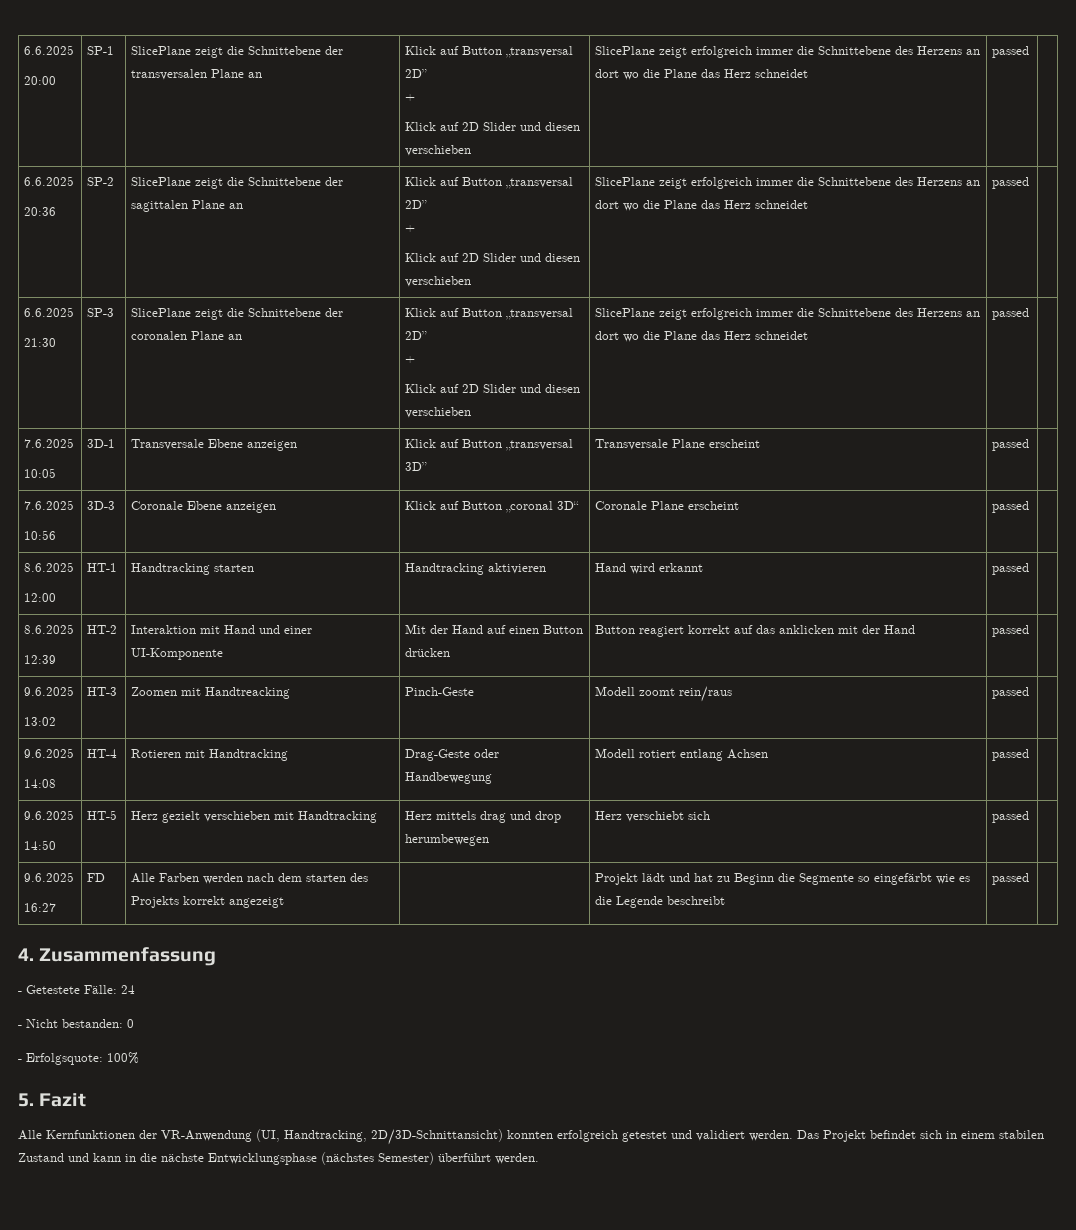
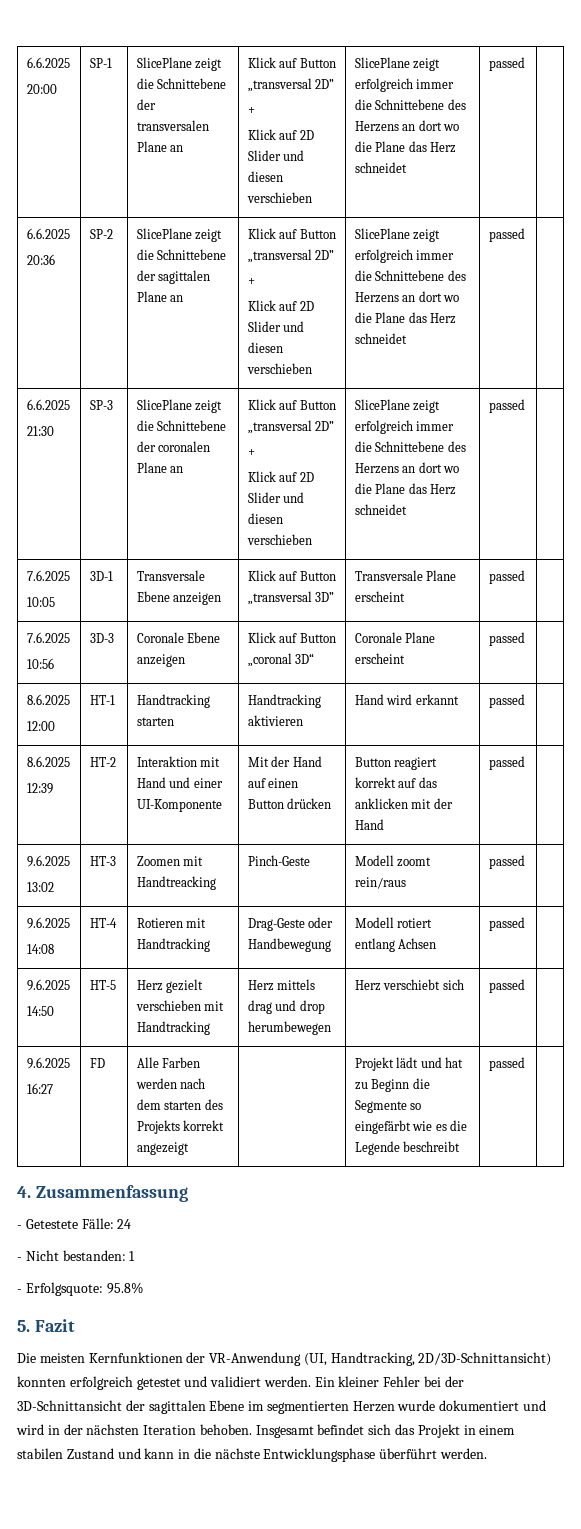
- - Nicht bestanden: 0
+ - Nicht bestanden: 1
- - Erfolgsquote: 100%
+ - Erfolgsquote: 95.8%
- Alle Kernfunktionen der VR-Anwendung (UI, Handtracking, 2D/3D-Schnittansicht) konnten erfolgreich getestet und validiert werden.
+ Die meisten Kernfunktionen der VR-Anwendung (UI, Handtracking, 2D/3D-Schnittansicht) konnten erfolgreich getestet und validiert werden.
- Das Projekt befindet sich in einem stabilen Zustand und kann in die nächste Entwicklungsphase (nächstes Semester) überführt werden.
+ Ein kleiner Fehler bei der 3D-Schnittansicht der sagittalen Ebene im segmentierten Herzen wurde dokumentiert und wird in der nächsten Iteration behoben. Insgesamt befindet sich das Projekt in einem stabilen Zustand und kann in die nächste Entwicklungsphase überführt werden.

